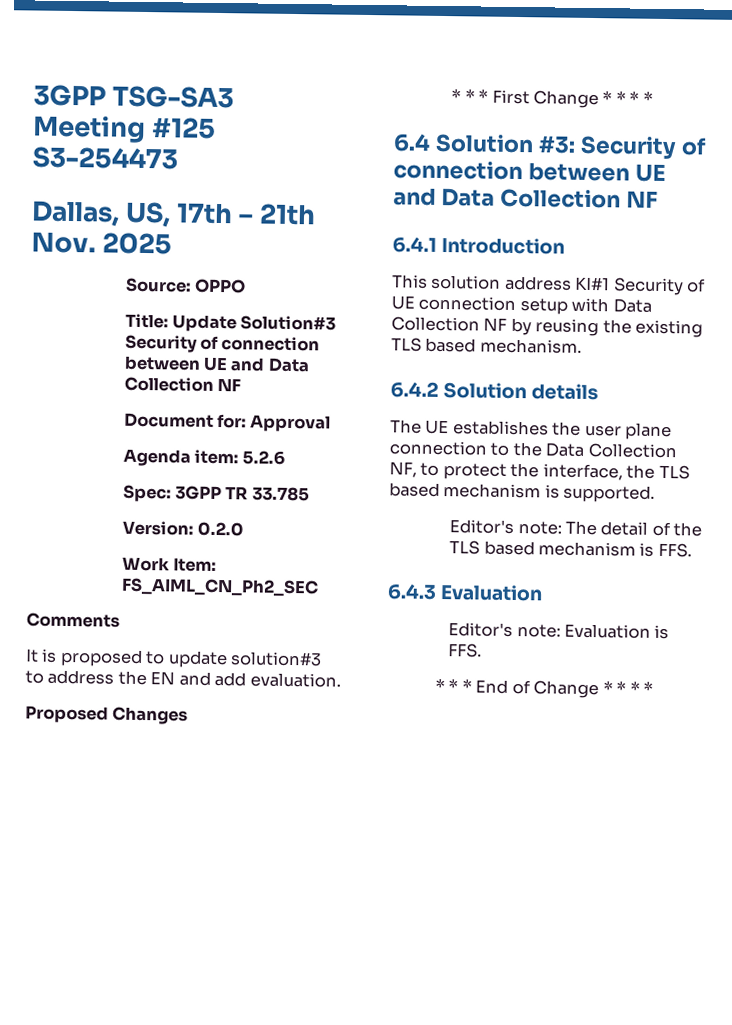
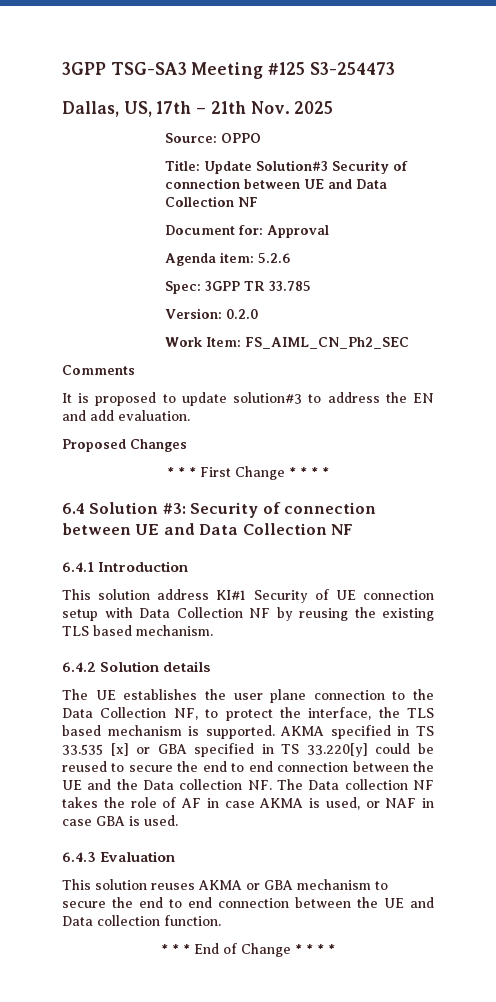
- The UE establishes the user plane connection to the Data Collection NF, to protect the interface, the TLS based mechanism is supported.
- Editor's note: The detail of the TLS based mechanism is FFS.
+ The UE establishes the user plane connection to the Data Collection NF, to protect the interface, the TLS based mechanism is supported. AKMA specified in TS 33.535 [x] or GBA specified in TS 33.220[y] could be reused to secure the end to end connection between the UE and the Data collection NF. The Data collection NF takes the role of AF in case AKMA is used, or NAF in case GBA is used.
  6.4.3 Evaluation
- Editor's note: Evaluation is FFS.
+ This solution reuses AKMA or GBA mechanism to secure the end to end connection between the UE and Data collection function.

